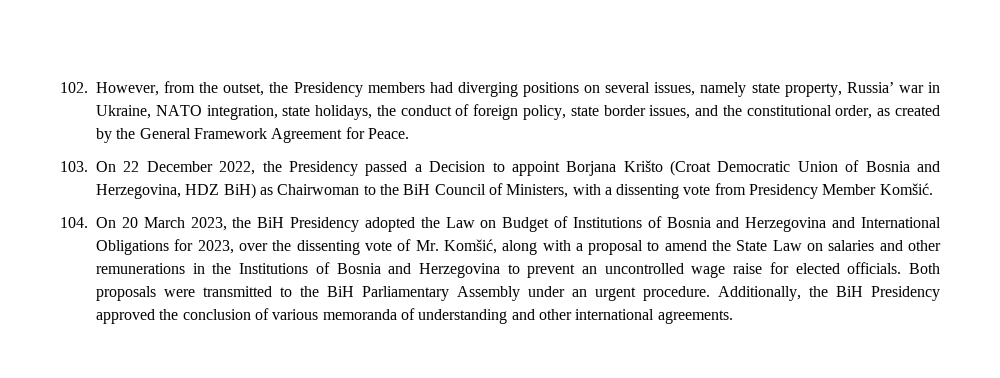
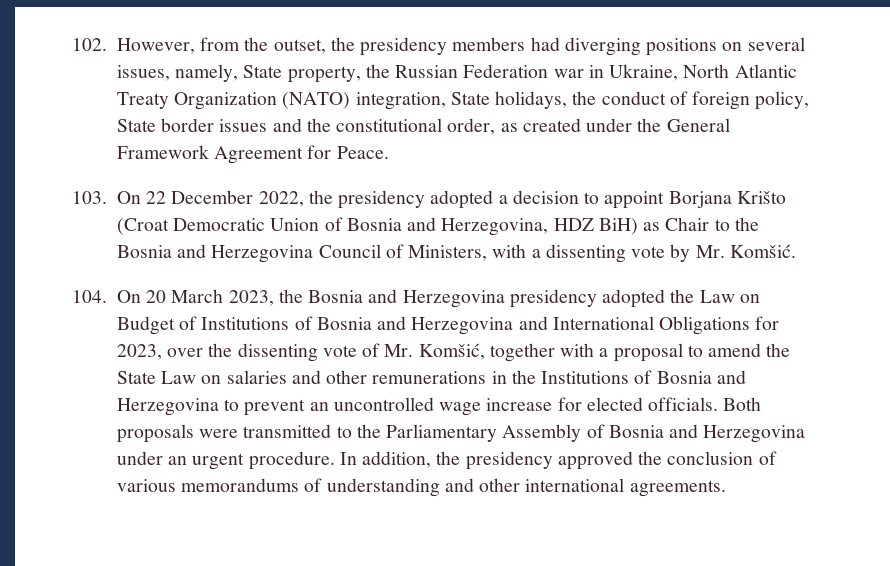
- 102. However, from the outset, the Presidency members had diverging positions on several issues, namely state property, Russia’ war in Ukraine, NATO integration, state holidays, the conduct of foreign policy, state border issues, and the constitutional order, as created by the General Framework Agreement for Peace.
+ 102. However, from the outset, the presidency members had diverging positions on several issues, namely, State property, the Russian Federation war in Ukraine, North Atlantic Treaty Organization (NATO) integration, State holidays, the conduct of foreign policy, State border issues and the constitutional order, as created under the General Framework Agreement for Peace.
- 103. On 22 December 2022, the Presidency passed a Decision to appoint Borjana Krišto (Croat Democratic Union of Bosnia and Herzegovina, HDZ BiH) as Chairwoman to the BiH Council of Ministers, with a dissenting vote from Presidency Member Komšić.
+ 103. On 22 December 2022, the presidency adopted a decision to appoint Borjana Krišto (Croat Democratic Union of Bosnia and Herzegovina, HDZ BiH) as Chair to the Bosnia and Herzegovina Council of Ministers, with a dissenting vote by Mr. Komšić.
- 104. On 20 March 2023, the BiH Presidency adopted the Law on Budget of Institutions of Bosnia and Herzegovina and International Obligations for 2023, over the dissenting vote of Mr. Komšić, along with a proposal to amend the State Law on salaries and other remunerations in the Institutions of Bosnia and Herzegovina to prevent an uncontrolled wage raise for elected officials.
+ 104. On 20 March 2023, the Bosnia and Herzegovina presidency adopted the Law on Budget of Institutions of Bosnia and Herzegovina and International Obligations for 2023, over the dissenting vote of Mr. Komšić, together with a proposal to amend the State Law on salaries and other remunerations in the Institutions of Bosnia and Herzegovina to prevent an uncontrolled wage increase for elected officials.
- Both proposals were transmitted to the BiH Parliamentary Assembly under an urgent procedure. Additionally, the BiH Presidency approved the conclusion of various memoranda of understanding and other international agreements.
+ Both proposals were transmitted to the Parliamentary Assembly of Bosnia and Herzegovina under an urgent procedure. In addition, the presidency approved the conclusion of various memorandums of understanding and other international agreements.

